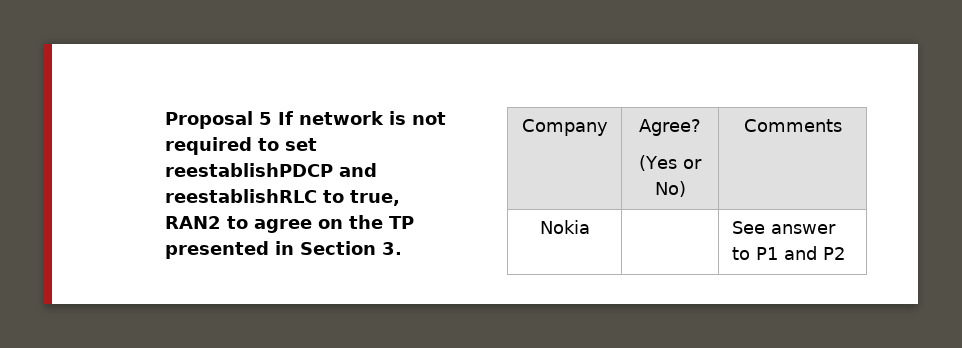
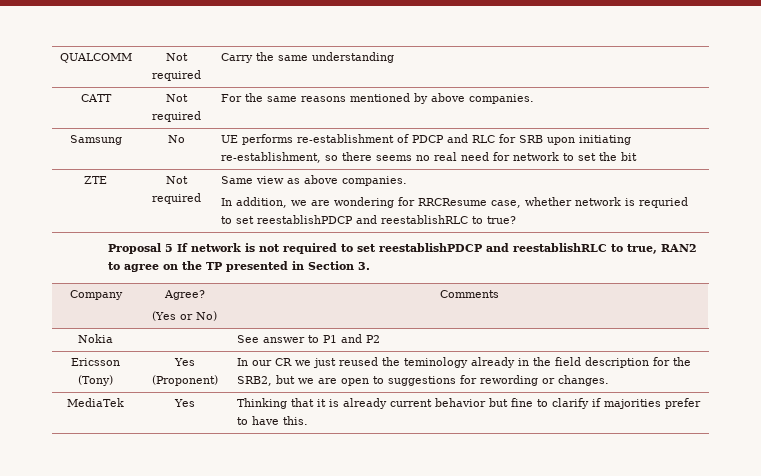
+ QUALCOMM | Not required | Carry the same understanding
+ CATT | Not required | For the same reasons mentioned by above companies.
+ Samsung | No | UE performs re-establishment of PDCP and RLC for SRB upon initiating re-establishment, so there seems no real need for network to set the bit
+ ZTE | Not required | Same view as above companies.
+ In addition, we are wondering for RRCResume case, whether network is requried to set reestablishPDCP and reestablishRLC to true?
+ Ericsson (Tony) | Yes (Proponent) | In our CR we just reused the teminology already in the field description for the SRB2, but we are open to suggestions for rewording or changes.
+ MediaTek | Yes | Thinking that it is already current behavior but fine to clarify if majorities prefer to have this.

